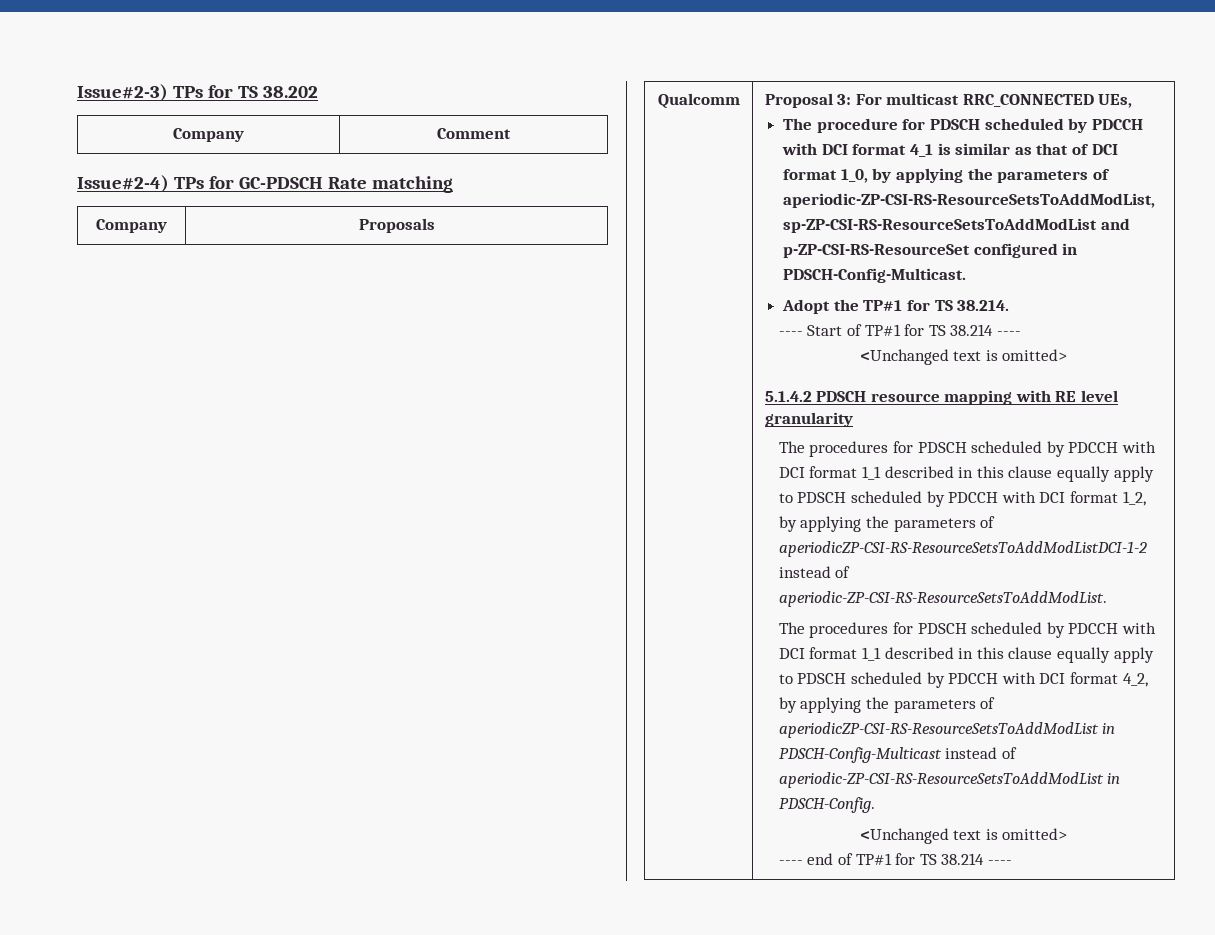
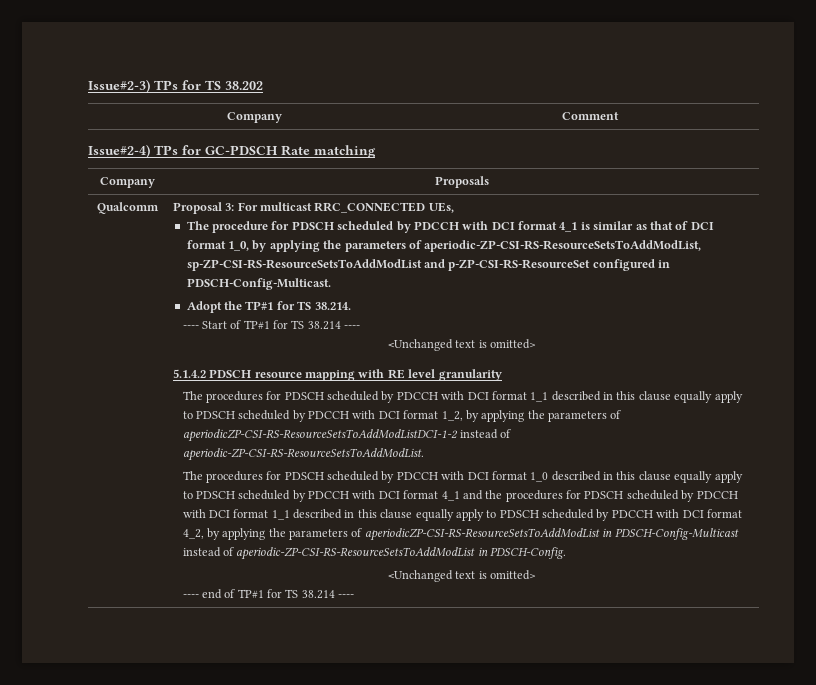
- The procedures for PDSCH scheduled by PDCCH with DCI format 1_1 described in this clause equally apply to PDSCH scheduled by PDCCH with DCI format 4_2, by applying the parameters of aperiodicZP-CSI-RS-ResourceSetsToAddModList in PDSCH-Config-Multicast instead of aperiodic-ZP-CSI-RS-ResourceSetsToAddModList in PDSCH-Config.
+ The procedures for PDSCH scheduled by PDCCH with DCI format 1_0 described in this clause equally apply to PDSCH scheduled by PDCCH with DCI format 4_1 and the procedures for PDSCH scheduled by PDCCH with DCI format 1_1 described in this clause equally apply to PDSCH scheduled by PDCCH with DCI format 4_2, by applying the parameters of aperiodicZP-CSI-RS-ResourceSetsToAddModList in PDSCH-Config-Multicast instead of aperiodic-ZP-CSI-RS-ResourceSetsToAddModList in PDSCH-Config.

